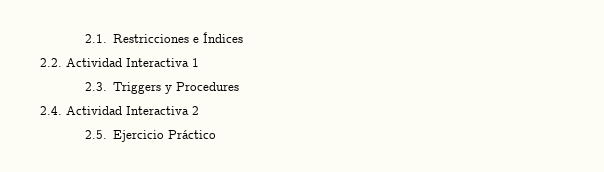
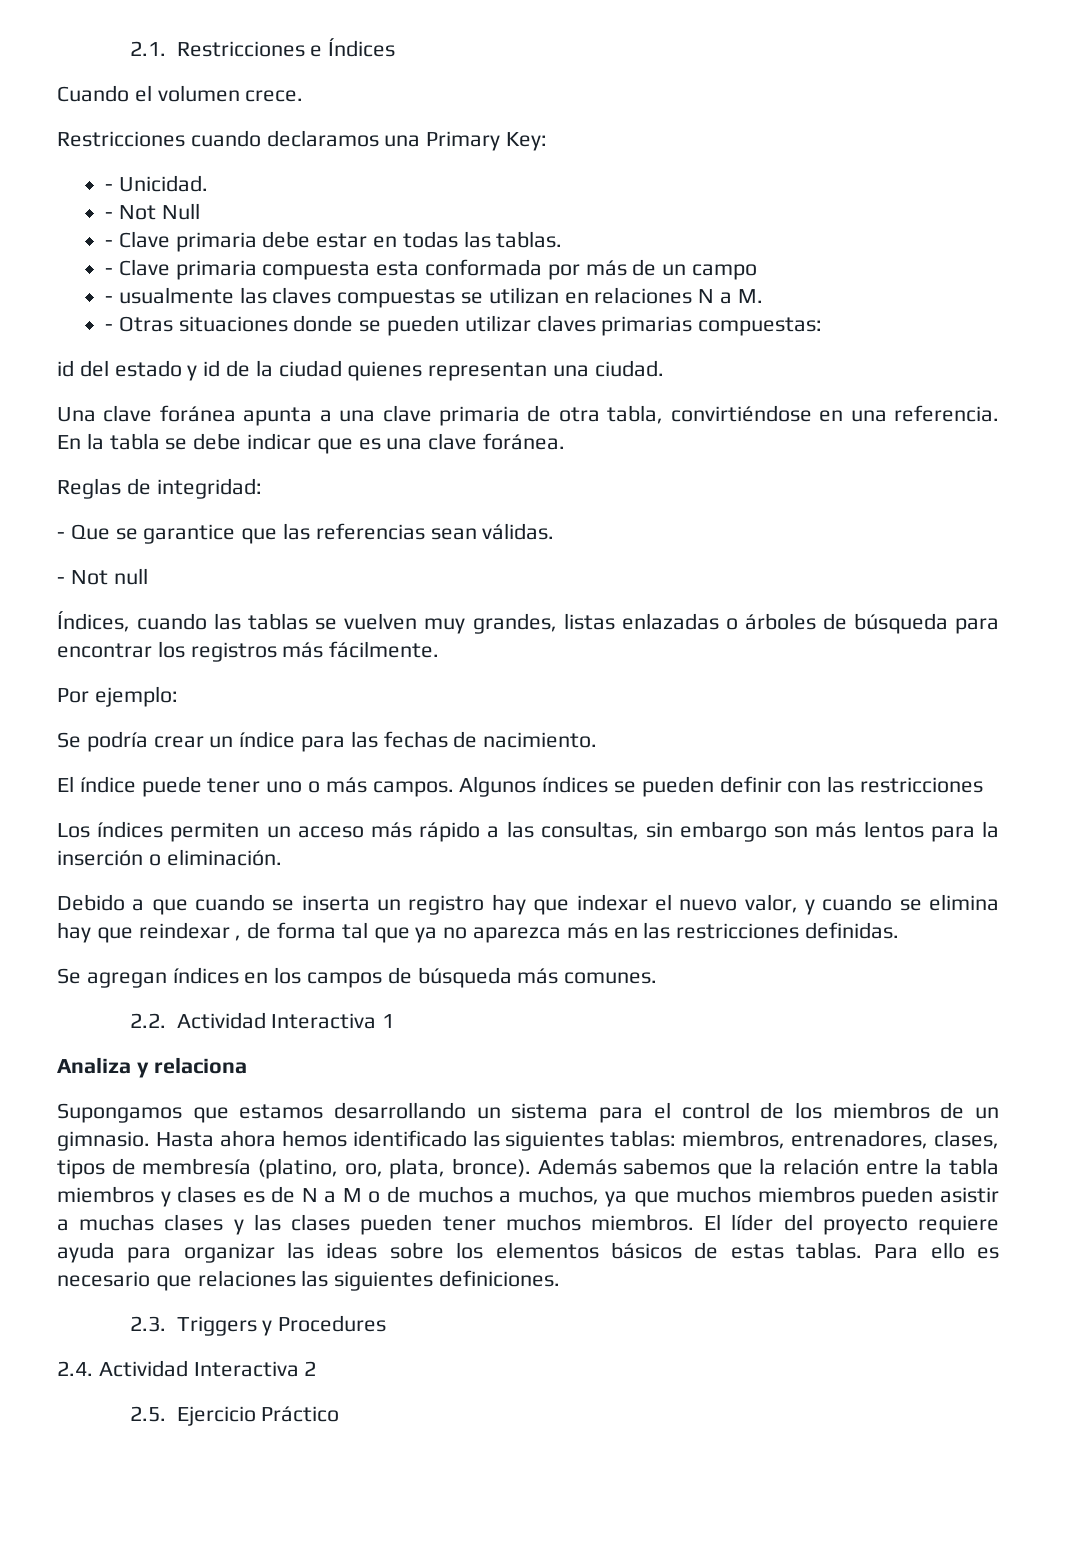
+ Cuando el volumen crece.
+ Restricciones cuando declaramos una Primary Key:
+ - Unicidad.
+ - Not Null
+ - Clave primaria debe estar en todas las tablas.
+ - Clave primaria compuesta esta conformada por más de un campo
+ - usualmente las claves compuestas se utilizan en relaciones N a M.
+ - Otras situaciones donde se pueden utilizar claves primarias compuestas:
+ id del estado y id de la ciudad quienes representan una ciudad.
+ Una clave foránea apunta a una clave primaria de otra tabla, convirtiéndose en una referencia. En la tabla se debe indicar que es una clave foránea.
+ Reglas de integridad:
+ - Que se garantice que las referencias sean válidas.
+ - Not null
+ Índices, cuando las tablas se vuelven muy grandes, listas enlazadas o árboles de búsqueda para encontrar los registros más fácilmente.
+ Por ejemplo:
+ Se podría crear un índice para las fechas de nacimiento.
+ El índice puede tener uno o más campos. Algunos índices se pueden definir con las restricciones
+ Los índices permiten un acceso más rápido a las consultas, sin embargo son más lentos para la inserción o eliminación.
+ Debido a que cuando se inserta un registro hay que indexar el nuevo valor, y cuando se elimina hay que reindexar , de forma tal que ya no aparezca más en las restricciones definidas.
+ Se agregan índices en los campos de búsqueda más comunes.
  2.2. Actividad Interactiva 1
+ Analiza y relaciona
+ Supongamos que estamos desarrollando un sistema para el control de los miembros de un gimnasio. Hasta ahora hemos identificado las siguientes tablas: miembros, entrenadores, clases, tipos de membresía (platino, oro, plata, bronce). Además sabemos que la relación entre la tabla miembros y clases es de N a M o de muchos a muchos, ya que muchos miembros pueden asistir a muchas clases y las clases pueden tener muchos miembros. El líder del proyecto requiere ayuda para organizar las ideas sobre los elementos básicos de estas tablas. Para ello es necesario que relaciones las siguientes definiciones.

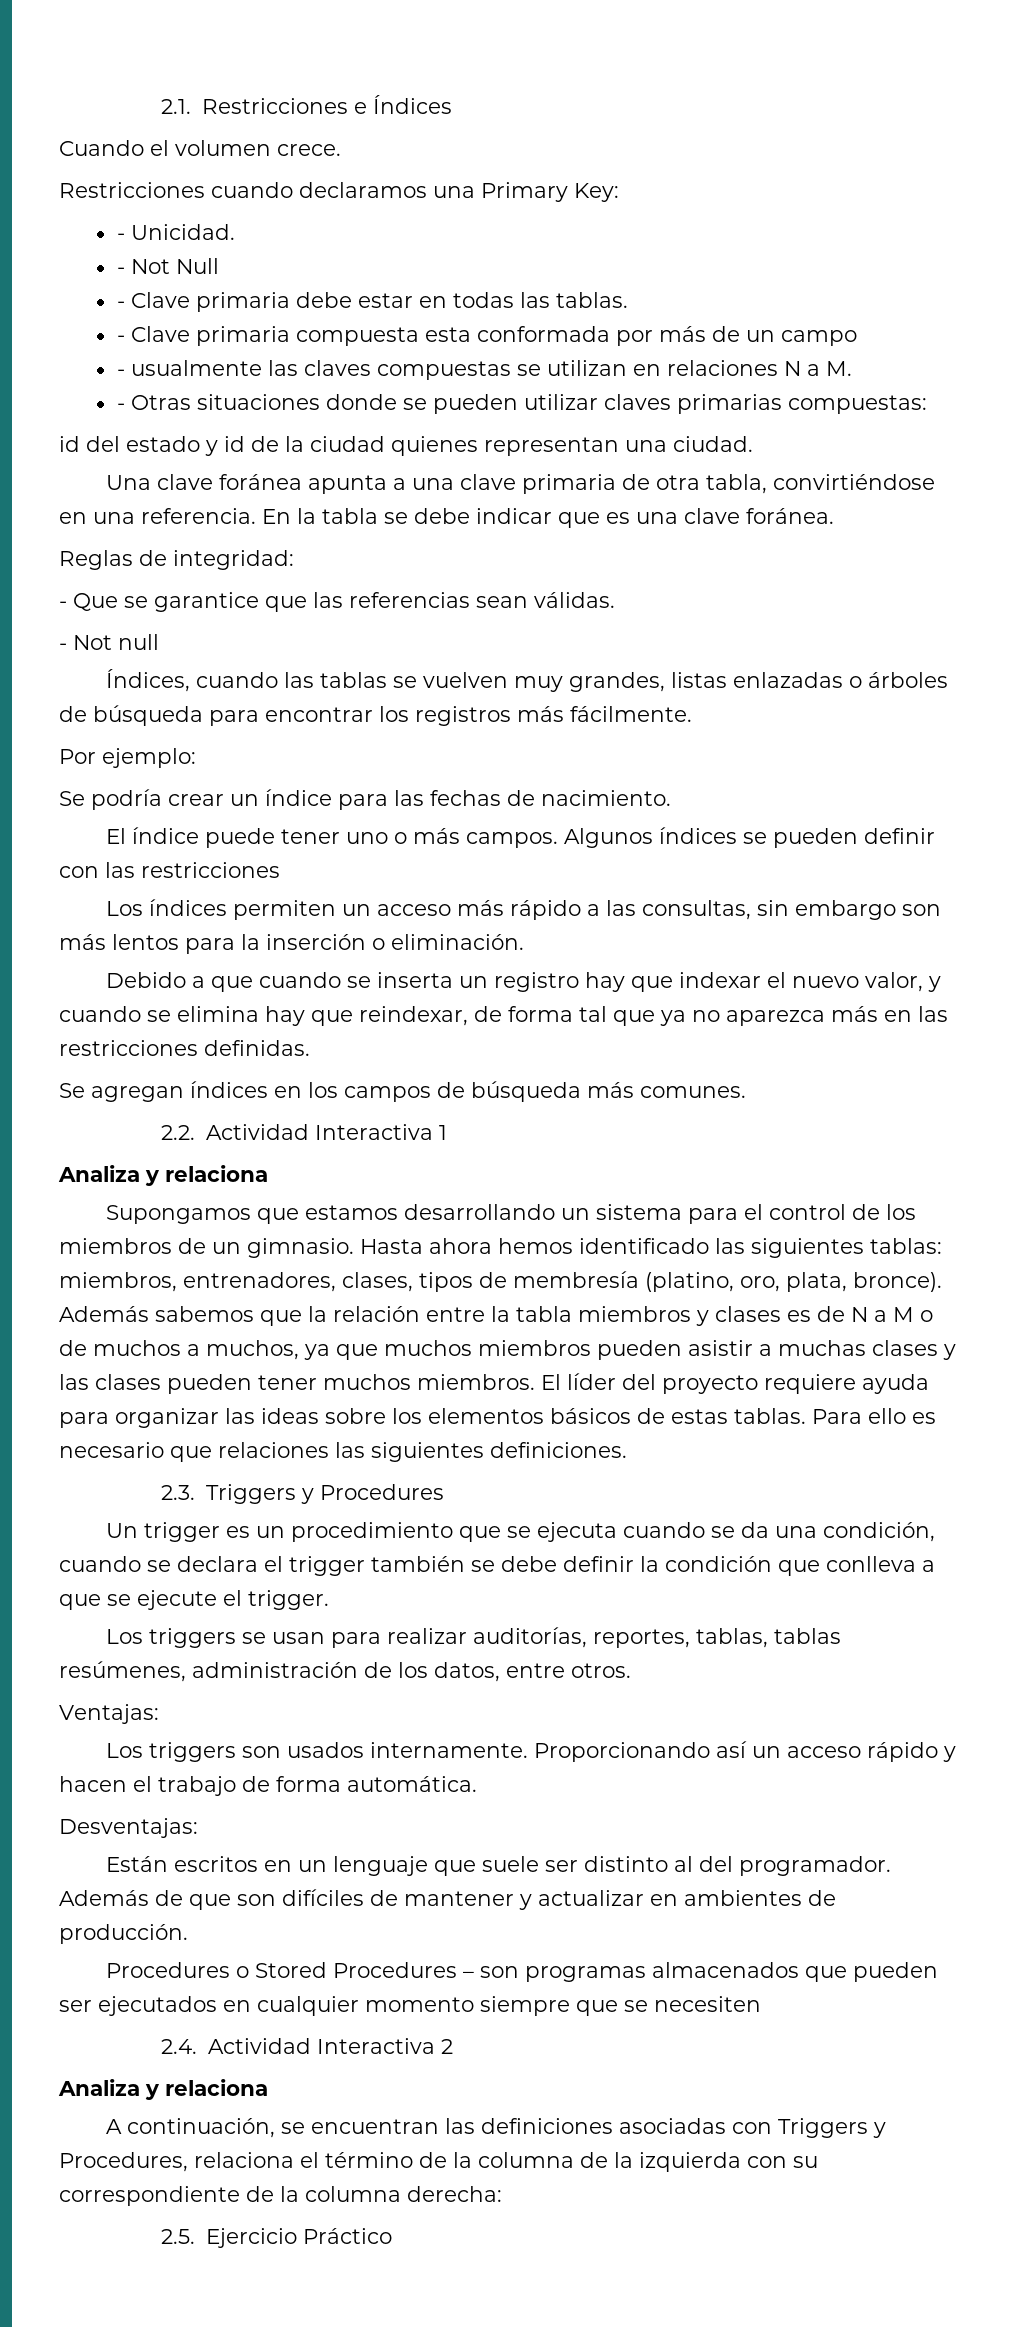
- Debido a que cuando se inserta un registro hay que indexar el nuevo valor, y cuando se elimina hay que reindexar , de forma tal que ya no aparezca más en las restricciones definidas.
+ Debido a que cuando se inserta un registro hay que indexar el nuevo valor, y cuando se elimina hay que reindexar, de forma tal que ya no aparezca más en las restricciones definidas.
+ Un trigger es un procedimiento que se ejecuta cuando se da una condición, cuando se declara el trigger también se debe definir la condición que conlleva a que se ejecute el trigger.
+ Los triggers se usan para realizar auditorías, reportes, tablas, tablas resúmenes, administración de los datos, entre otros.
+ Ventajas:
+ Los triggers son usados internamente. Proporcionando así un acceso rápido y hacen el trabajo de forma automática.
+ Desventajas:
+ Están escritos en un lenguaje que suele ser distinto al del programador. Además de que son difíciles de mantener y actualizar en ambientes de producción.
+ Procedures o Stored Procedures – son programas almacenados que pueden ser ejecutados en cualquier momento siempre que se necesiten
  2.4. Actividad Interactiva 2
+ Analiza y relaciona
+ A continuación, se encuentran las definiciones asociadas con Triggers y Procedures, relaciona el término de la columna de la izquierda con su correspondiente de la columna derecha:

